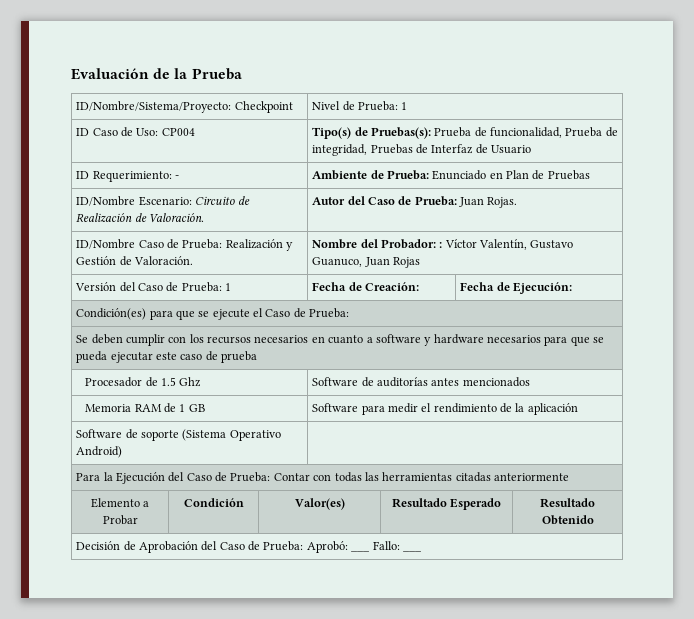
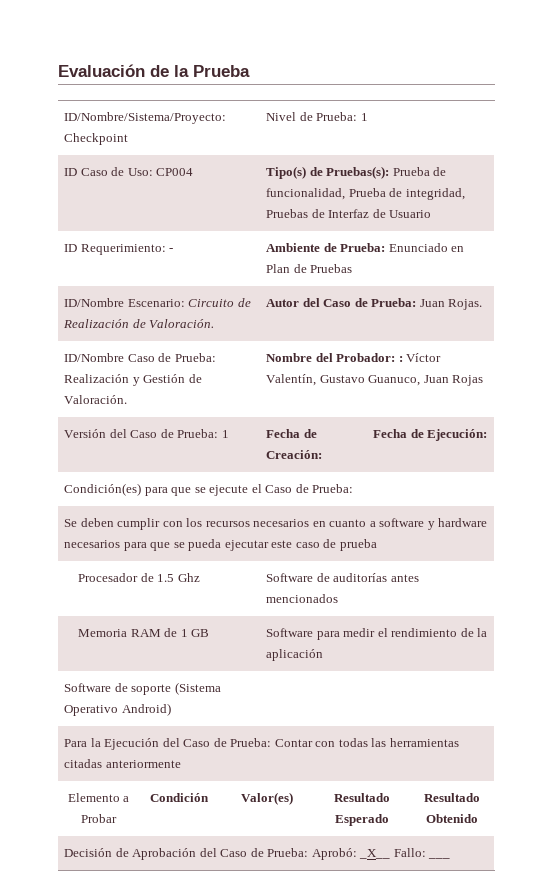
- Decisión de Aprobación del Caso de Prueba: Aprobó: ___ Fallo: ___
+ Decisión de Aprobación del Caso de Prueba: Aprobó: _X__ Fallo: ___

